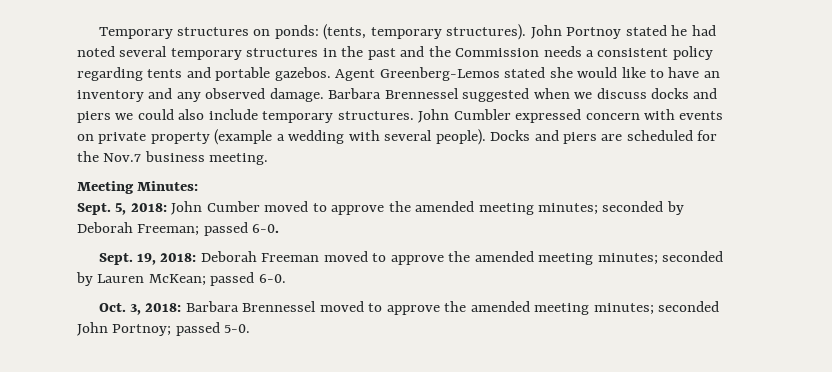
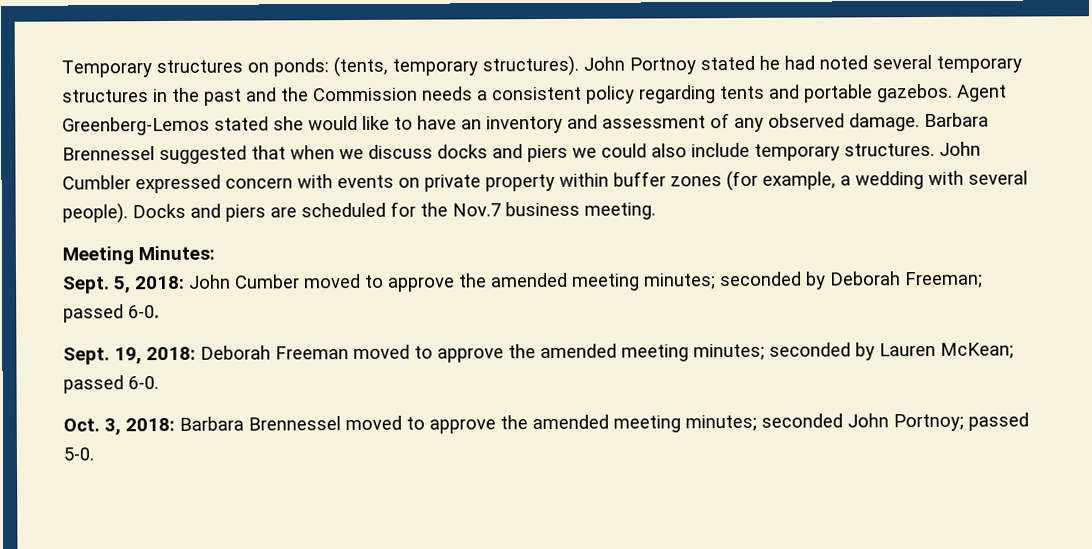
- Agent Greenberg-Lemos stated she would like to have an inventory and any observed damage.
+ Agent Greenberg-Lemos stated she would like to have an inventory and assessment of any observed damage.
- Barbara Brennessel suggested when we discuss docks and piers we could also include temporary structures.
+ Barbara Brennessel suggested that when we discuss docks and piers we could also include temporary structures.
- John Cumbler expressed concern with events on private property (example a wedding with several people).
+ John Cumbler expressed concern with events on private property within buffer zones (for example, a wedding with several people).

